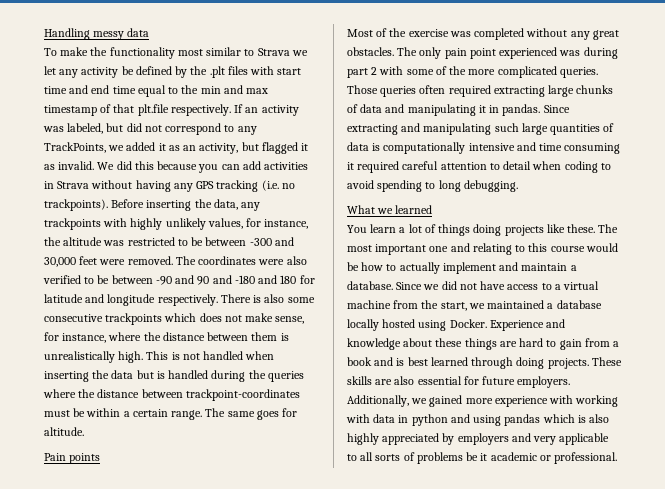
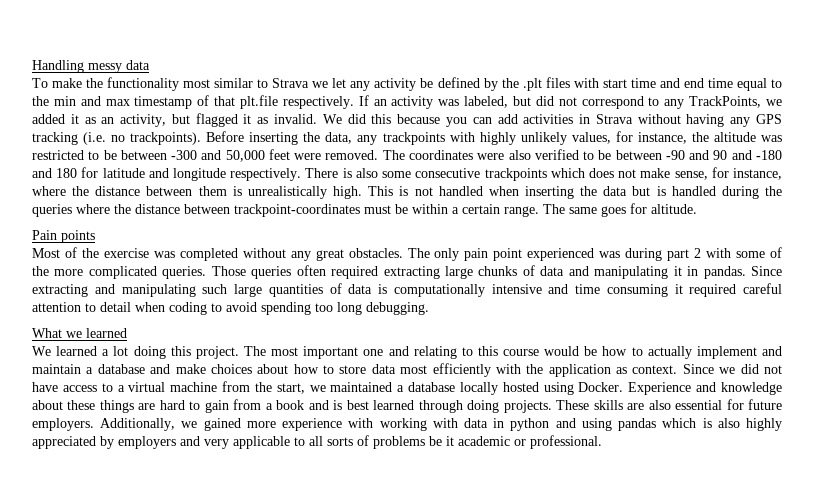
- Before inserting the data, any trackpoints with highly unlikely values, for instance, the altitude was restricted to be between -300 and 30,000 feet were removed.
+ Before inserting the data, any trackpoints with highly unlikely values, for instance, the altitude was restricted to be between -300 and 50,000 feet were removed.
- Since extracting and manipulating such large quantities of data is computationally intensive and time consuming it required careful attention to detail when coding to avoid spending to long debugging.
+ Since extracting and manipulating such large quantities of data is computationally intensive and time consuming it required careful attention to detail when coding to avoid spending too long debugging.
- You learn a lot of things doing projects like these.
+ We learned a lot doing this project.
- The most important one and relating to this course would be how to actually implement and maintain a database.
+ The most important one and relating to this course would be how to actually implement and maintain a database and make choices about how to store data most efficiently with the application as context.

